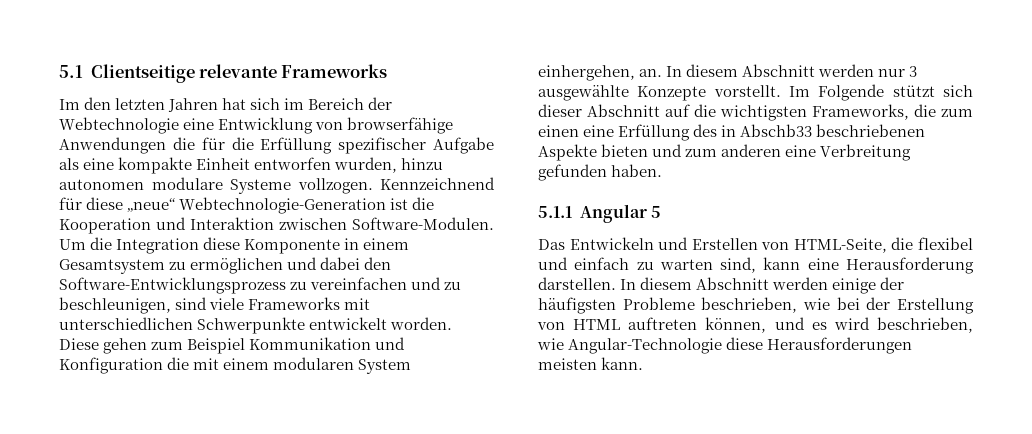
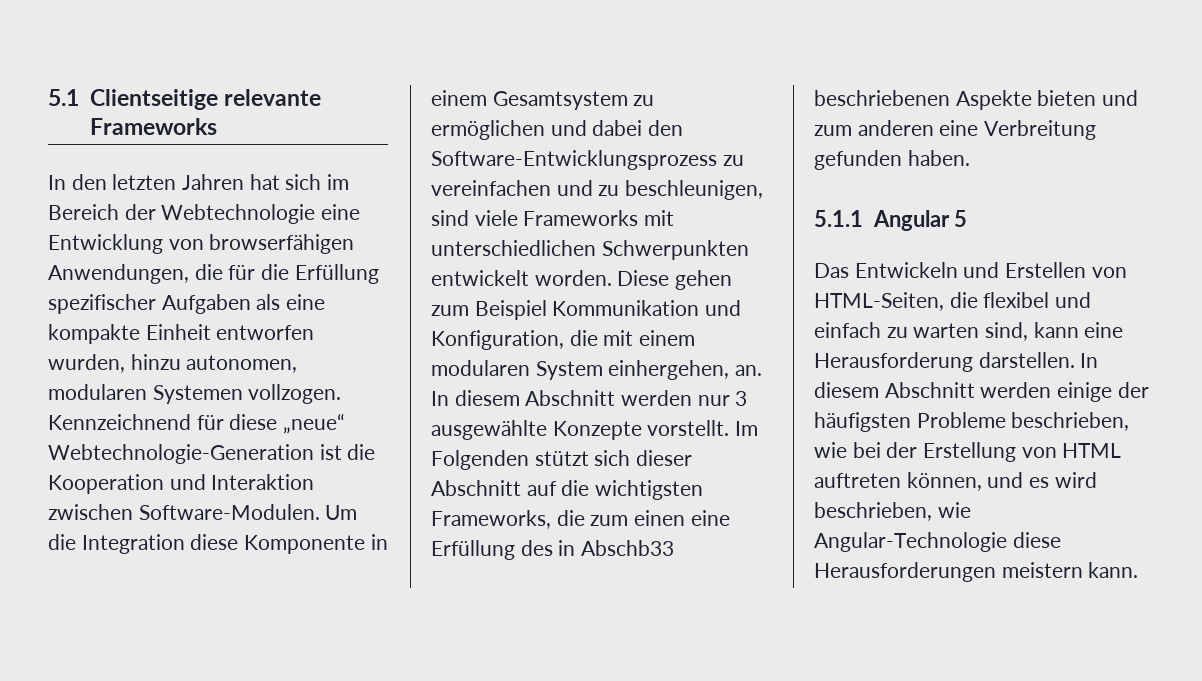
- Im den letzten Jahren hat sich im Bereich der Webtechnologie eine Entwicklung von browserfähige Anwendungen die für die Erfüllung spezifischer Aufgabe als eine kompakte Einheit entworfen wurden, hinzu autonomen modulare Systeme vollzogen.
+ In den letzten Jahren hat sich im Bereich der Webtechnologie eine Entwicklung von browserfähigen Anwendungen, die für die Erfüllung spezifischer Aufgaben als eine kompakte Einheit entworfen wurden, hinzu autonomen, modularen Systemen vollzogen.
- Um die Integration diese Komponente in einem Gesamtsystem zu ermöglichen und dabei den Software-Entwicklungsprozess zu vereinfachen und zu beschleunigen, sind viele Frameworks mit unterschiedlichen Schwerpunkte entwickelt worden.
+ Um die Integration diese Komponente in einem Gesamtsystem zu ermöglichen und dabei den Software-Entwicklungsprozess zu vereinfachen und zu beschleunigen, sind viele Frameworks mit unterschiedlichen Schwerpunkten entwickelt worden.
- Diese gehen zum Beispiel Kommunikation und Konfiguration die mit einem modularen System einhergehen, an.
+ Diese gehen zum Beispiel Kommunikation und Konfiguration, die mit einem modularen System einhergehen, an.
- Im Folgende stützt sich dieser Abschnitt auf die wichtigsten Frameworks, die zum einen eine Erfüllung des in Abschb33 beschriebenen Aspekte bieten und zum anderen eine Verbreitung gefunden haben.
+ Im Folgenden stützt sich dieser Abschnitt auf die wichtigsten Frameworks, die zum einen eine Erfüllung des in Abschb33 beschriebenen Aspekte bieten und zum anderen eine Verbreitung gefunden haben.
- Das Entwickeln und Erstellen von HTML-Seite, die flexibel und einfach zu warten sind, kann eine Herausforderung darstellen.
+ Das Entwickeln und Erstellen von HTML-Seiten, die flexibel und einfach zu warten sind, kann eine Herausforderung darstellen.
- In diesem Abschnitt werden einige der häufigsten Probleme beschrieben, wie bei der Erstellung von HTML auftreten können, und es wird beschrieben, wie Angular-Technologie diese Herausforderungen meisten kann.
+ In diesem Abschnitt werden einige der häufigsten Probleme beschrieben, wie bei der Erstellung von HTML auftreten können, und es wird beschrieben, wie Angular-Technologie diese Herausforderungen meistern kann.

